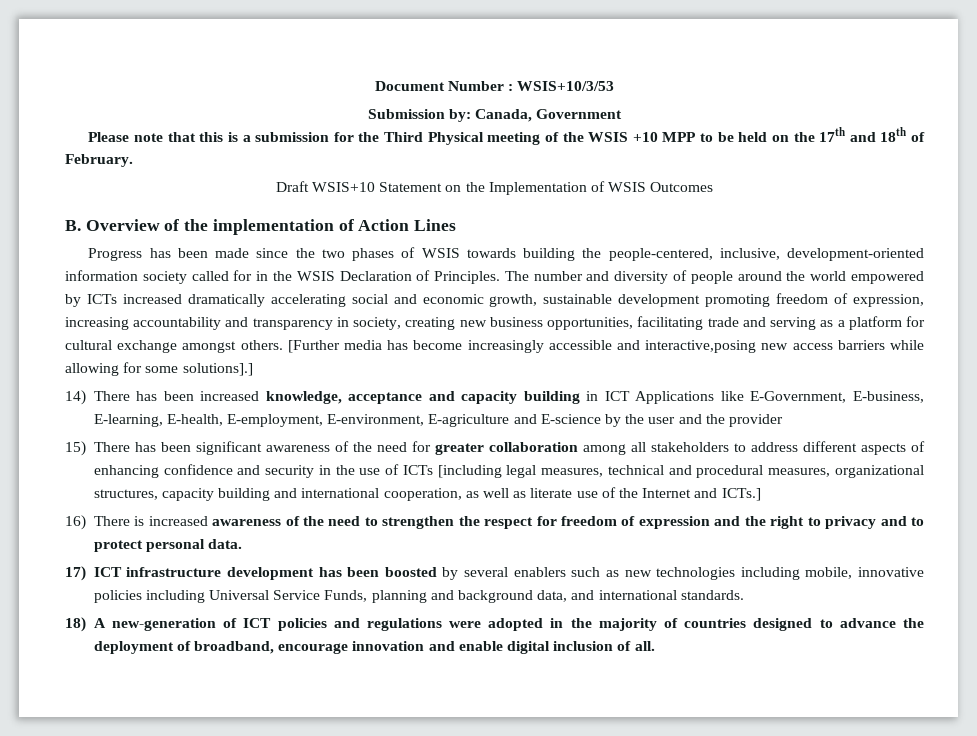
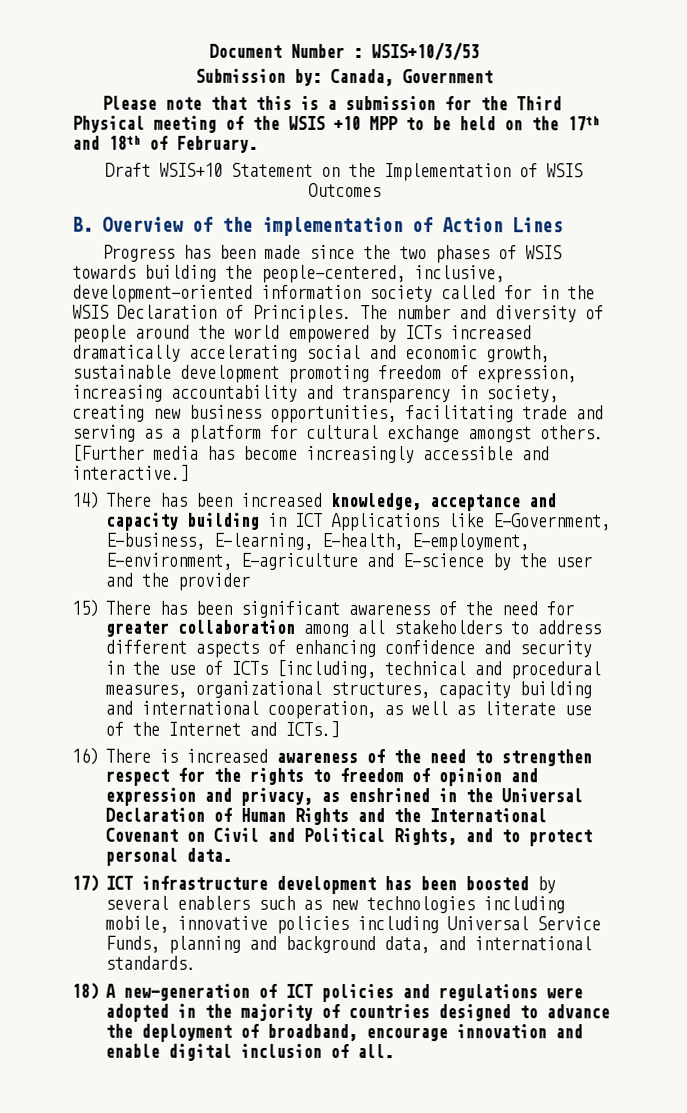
- [Further media has become increasingly accessible and interactive,posing new access barriers while allowing for some solutions].]
+ [Further media has become increasingly accessible and interactive.]
- 15) There has been significant awareness of the need for greater collaboration among all stakeholders to address different aspects of enhancing confidence and security in the use of ICTs [including legal measures, technical and procedural measures, organizational structures, capacity building and international cooperation, as well as literate use of the Internet and ICTs.]
+ 15) There has been significant awareness of the need for greater collaboration among all stakeholders to address different aspects of enhancing confidence and security in the use of ICTs [including, technical and procedural measures, organizational structures, capacity building and international cooperation, as well as literate use of the Internet and ICTs.]
- 16) There is increased awareness of the need to strengthen the respect for freedom of expression and the right to privacy and to protect personal data.
+ 16) There is increased awareness of the need to strengthen respect for the rights to freedom of opinion and expression and privacy, as enshrined in the Universal Declaration of Human Rights and the International Covenant on Civil and Political Rights, and to protect personal data.

